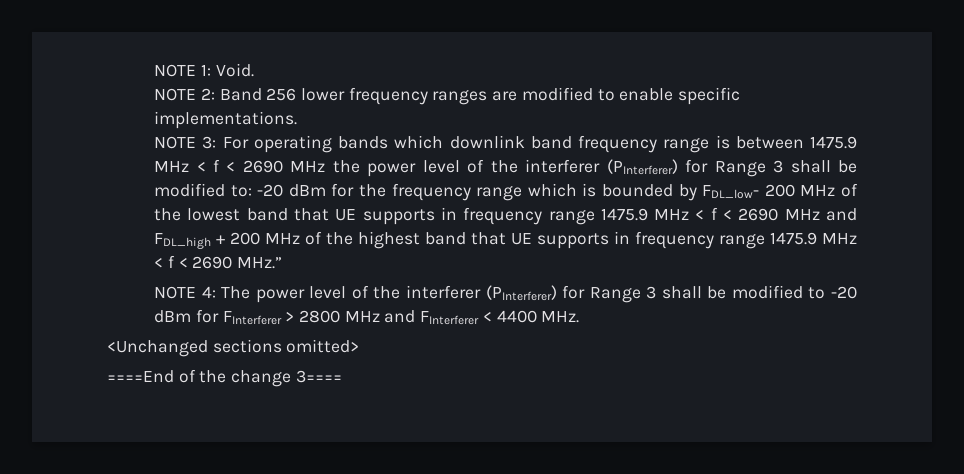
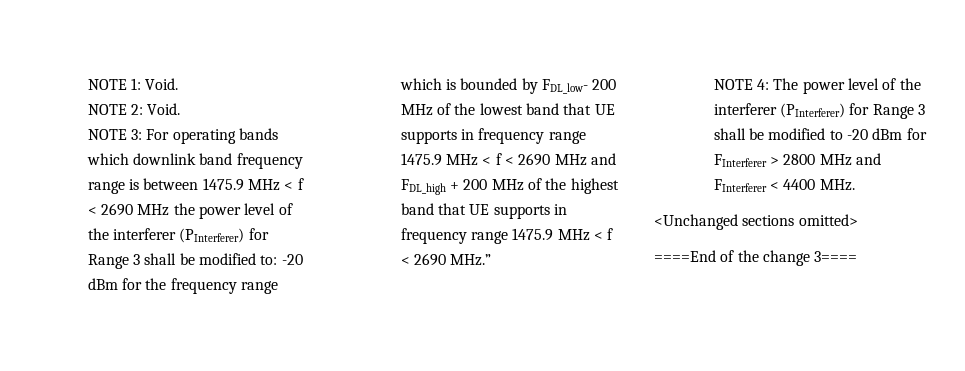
- NOTE 2: Band 256 lower frequency ranges are modified to enable specific implementations.
+ NOTE 2: Void.

